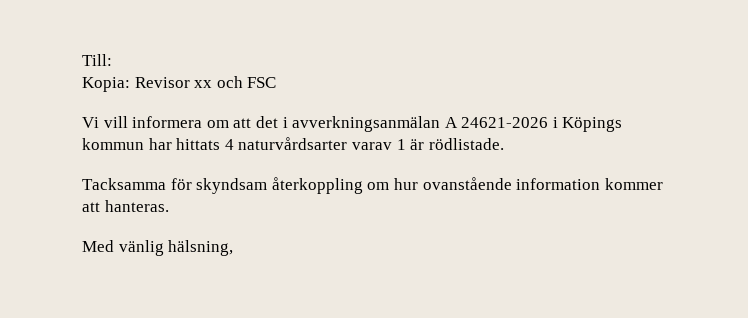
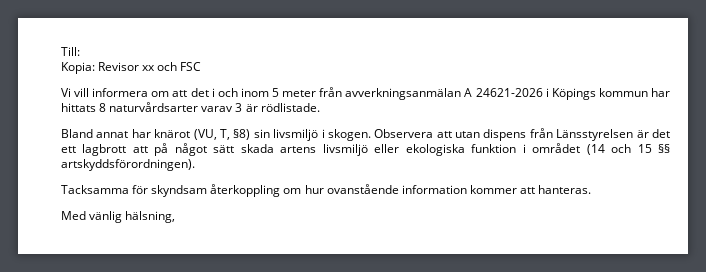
- Vi vill informera om att det i avverkningsanmälan A 24621-2026 i Köpings kommun har hittats 4 naturvårdsarter varav 1 är rödlistade.
+ Vi vill informera om att det i och inom 5 meter från avverkningsanmälan A 24621-2026 i Köpings kommun har hittats 8 naturvårdsarter varav 3 är rödlistade.
+ Bland annat har knärot (VU, T, §8) sin livsmiljö i skogen. Observera att utan dispens från Länsstyrelsen är det ett lagbrott att på något sätt skada artens livsmiljö eller ekologiska funktion i området (14 och 15 §§ artskyddsförordningen).

